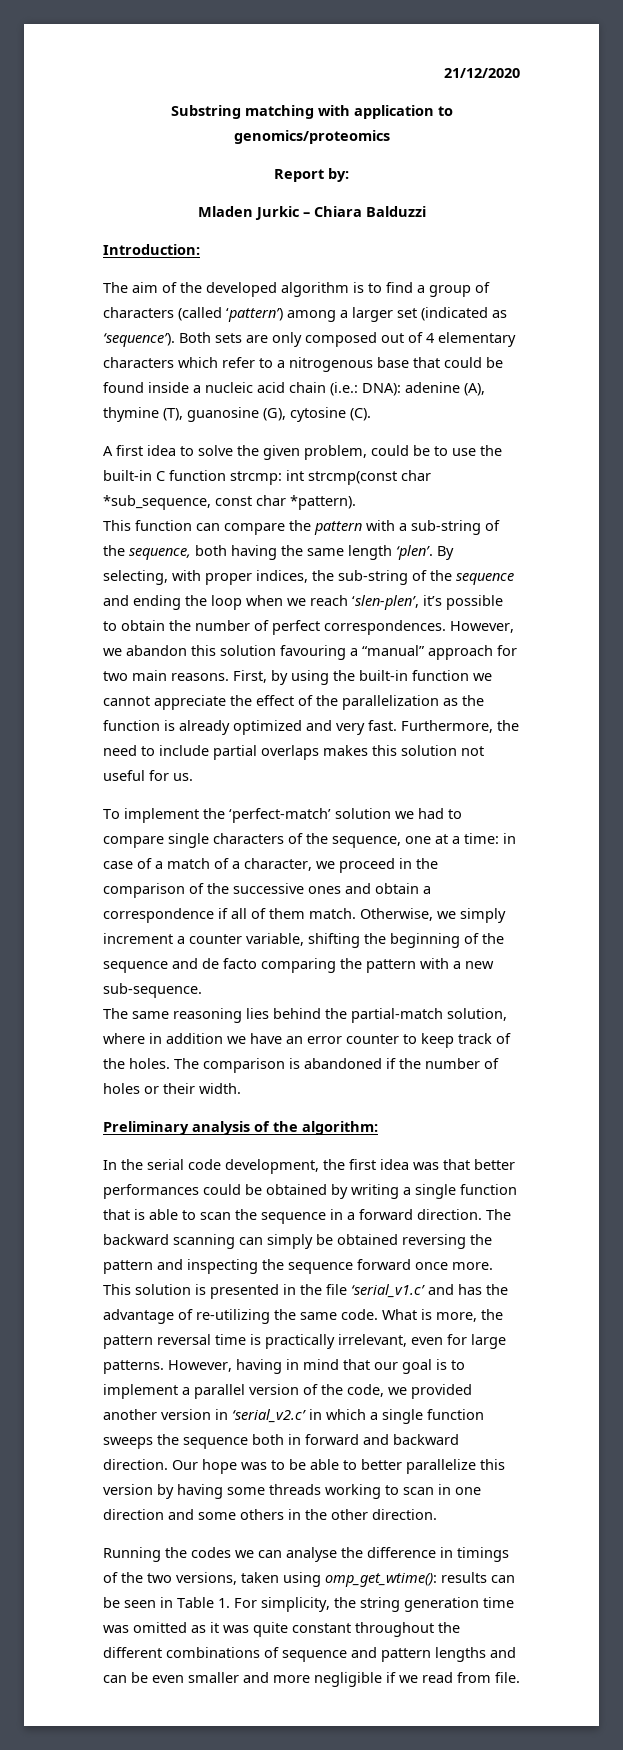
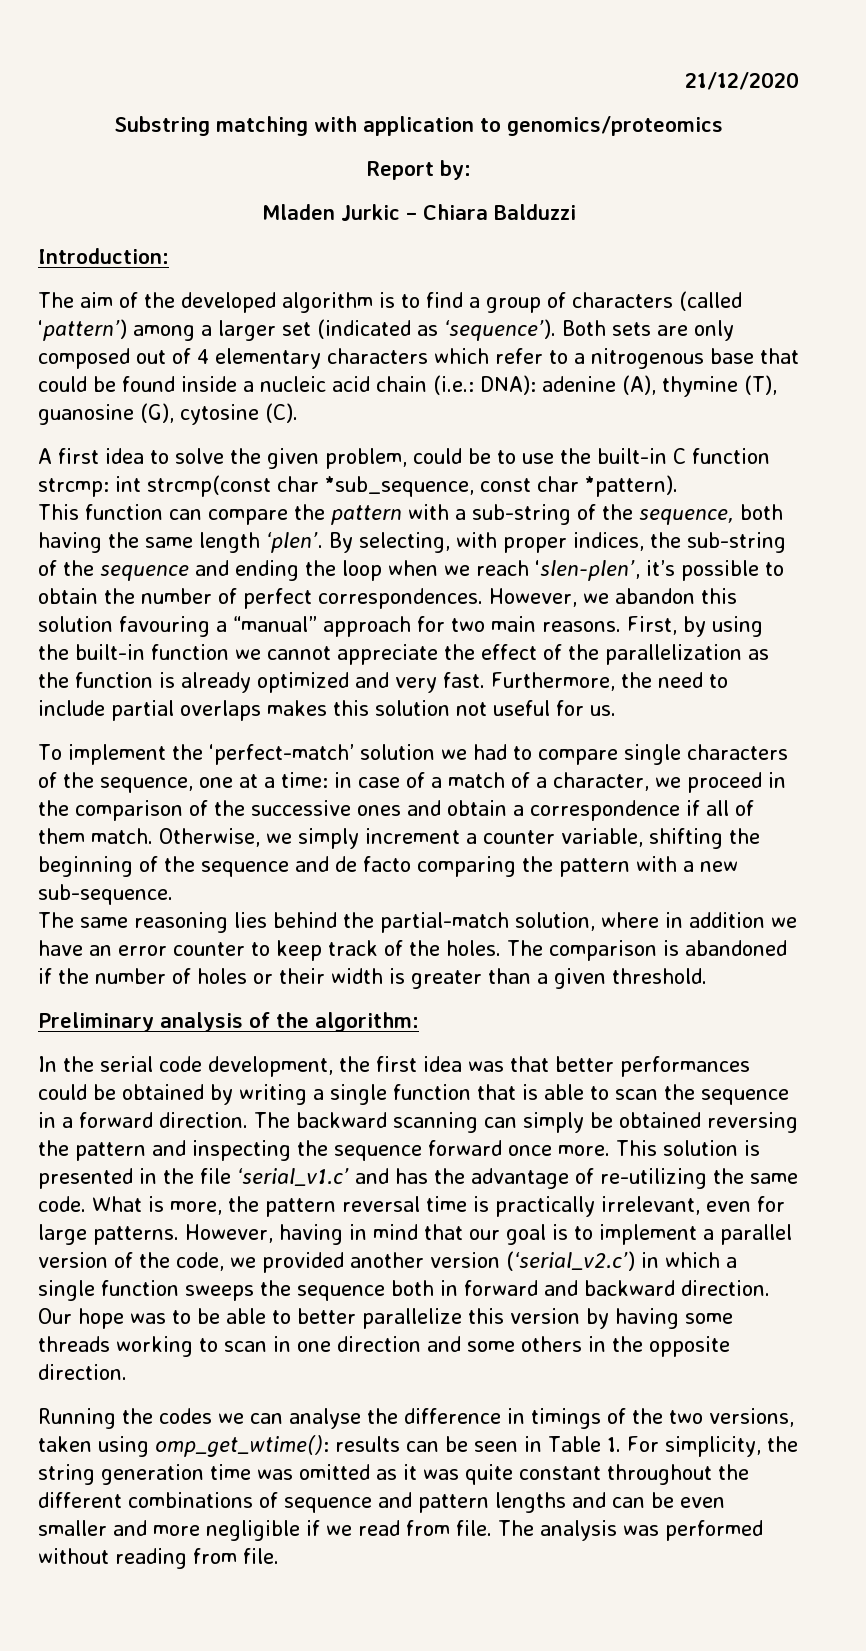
- The comparison is abandoned if the number of holes or their width.
+ The comparison is abandoned if the number of holes or their width is greater than a given threshold.
- However, having in mind that our goal is to implement a parallel version of the code, we provided another version in ‘serial_v2.c’ in which a single function sweeps the sequence both in forward and backward direction.
+ However, having in mind that our goal is to implement a parallel version of the code, we provided another version (‘serial_v2.c’) in which a single function sweeps the sequence both in forward and backward direction.
- Our hope was to be able to better parallelize this version by having some threads working to scan in one direction and some others in the other direction.
+ Our hope was to be able to better parallelize this version by having some threads working to scan in one direction and some others in the opposite direction.
+ The analysis was performed without reading from file.

